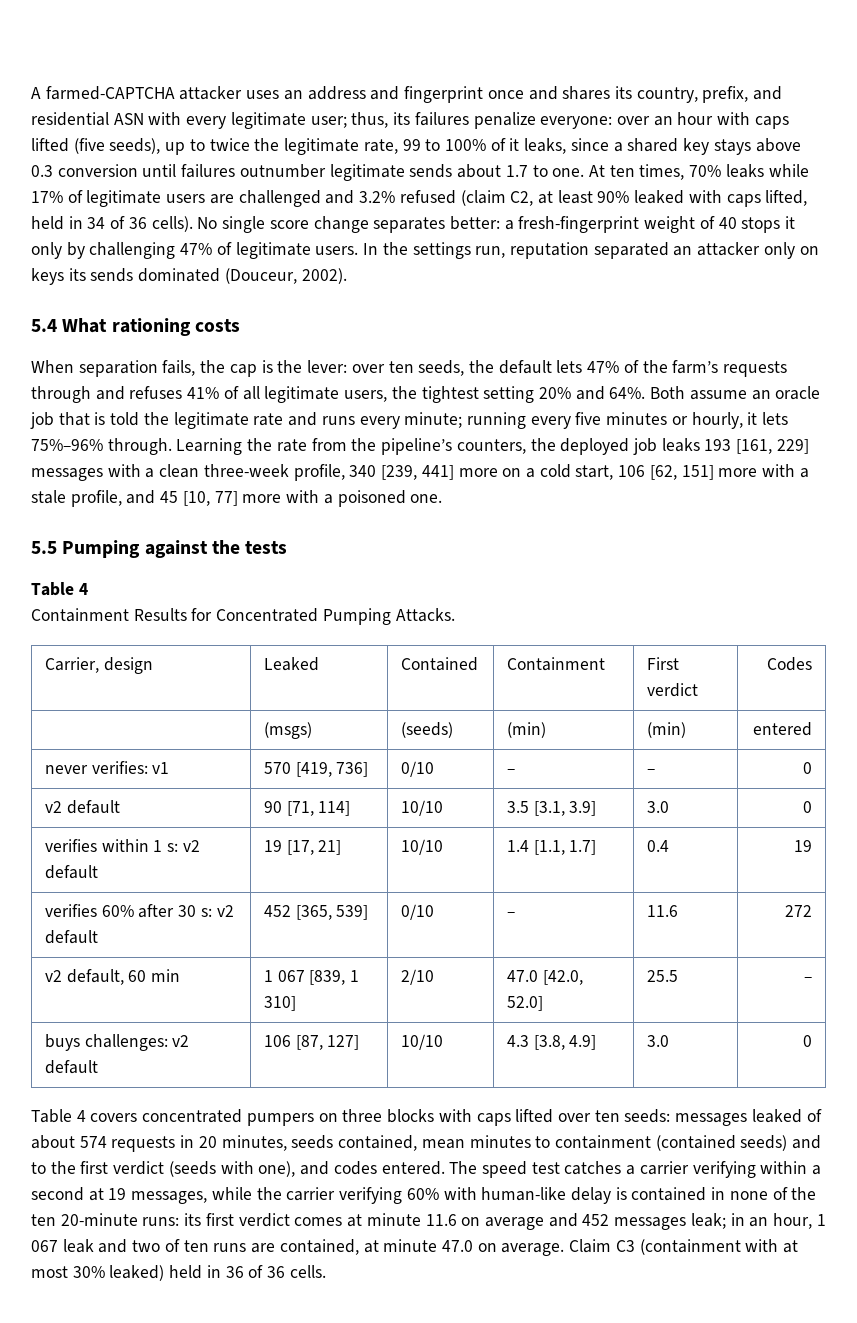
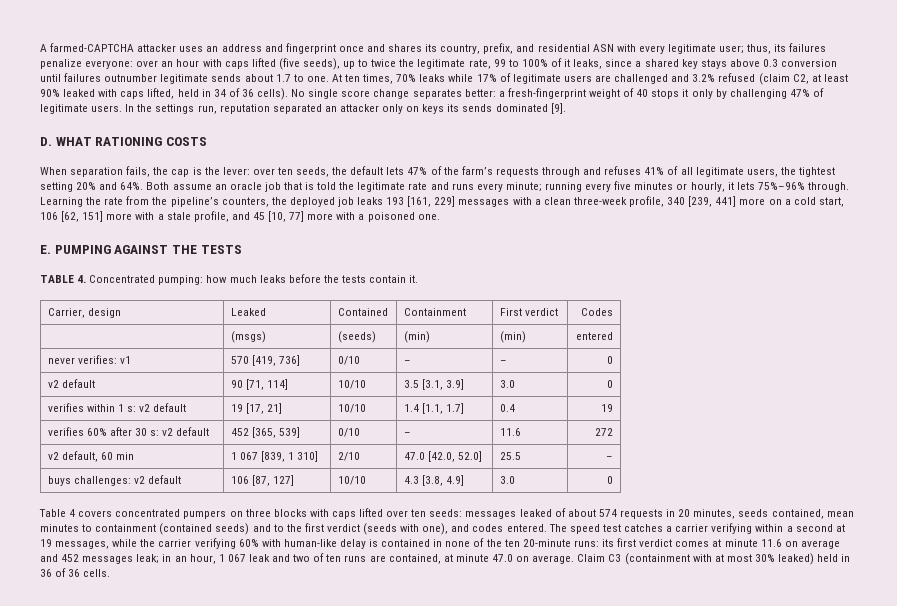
- In the settings run, reputation separated an attacker only on keys its sends dominated (Douceur, 2002).
- 5.4 What rationing costs
+ In the settings run, reputation separated an attacker only on keys its sends dominated [9].
+ D. WHAT RATIONING COSTS
- 5.5 Pumping against the tests
- Table 4
- Containment Results for Concentrated Pumping Attacks.
+ E. PUMPING AGAINST THE TESTS
+ TABLE 4. Concentrated pumping: how much leaks before the tests contain it.

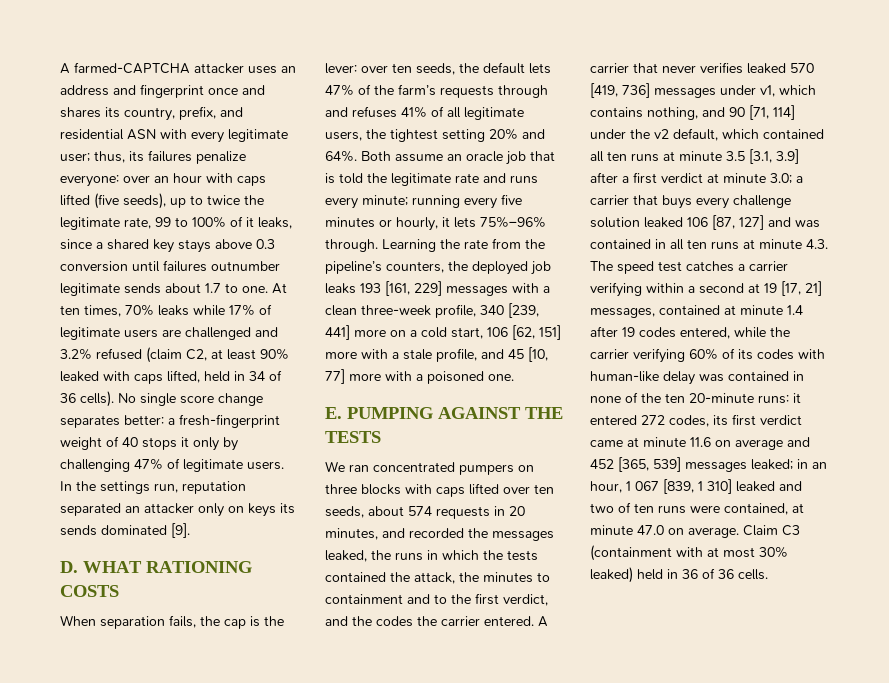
- TABLE 4. Concentrated pumping: how much leaks before the tests contain it.
- Carrier, design | Leaked | Contained | Containment | First verdict | Codes
- | (msgs) | (seeds) | (min) | (min) | entered
- never verifies: v1 | 570 [419, 736] | 0/10 | – | – | 0
- v2 default | 90 [71, 114] | 10/10 | 3.5 [3.1, 3.9] | 3.0 | 0
- verifies within 1 s: v2 default | 19 [17, 21] | 10/10 | 1.4 [1.1, 1.7] | 0.4 | 19
- verifies 60% after 30 s: v2 default | 452 [365, 539] | 0/10 | – | 11.6 | 272
- v2 default, 60 min | 1 067 [839, 1 310] | 2/10 | 47.0 [42.0, 52.0] | 25.5 | –
- buys challenges: v2 default | 106 [87, 127] | 10/10 | 4.3 [3.8, 4.9] | 3.0 | 0
- Table 4 covers concentrated pumpers on three blocks with caps lifted over ten seeds: messages leaked of about 574 requests in 20 minutes, seeds contained, mean minutes to containment (contained seeds) and to the first verdict (seeds with one), and codes entered. The speed test catches a carrier verifying within a second at 19 messages, while the carrier verifying 60% with human-like delay is contained in none of the ten 20-minute runs:
+ We ran concentrated pumpers on three blocks with caps lifted over ten seeds, about 574 requests in 20 minutes, and recorded the messages leaked, the runs in which the tests contained the attack, the minutes to containment and to the first verdict, and the codes the carrier entered. A carrier that never verifies leaked 570 [419, 736] messages under v1, which contains nothing, and 90 [71, 114] under the v2 default, which contained all ten runs at minute 3.5 [3.1, 3.9] after a first verdict at minute 3.0; a carrier that buys every challenge solution leaked 106 [87, 127] and was contained in all ten runs at minute 4.3. The speed test catches a carrier verifying within a second at 19 [17, 21] messages, contained at minute 1.4 after 19 codes entered, while the carrier verifying 60% of its codes with human-like delay was contained in none of the ten 20-minute runs:
- its first verdict comes at minute 11.6 on average and 452 messages leak;
+ it entered 272 codes, its first verdict came at minute 11.6 on average and 452 [365, 539] messages leaked;
- in an hour, 1 067 leak and two of ten runs are contained, at minute 47.0 on average.
+ in an hour, 1 067 [839, 1 310] leaked and two of ten runs were contained, at minute 47.0 on average.

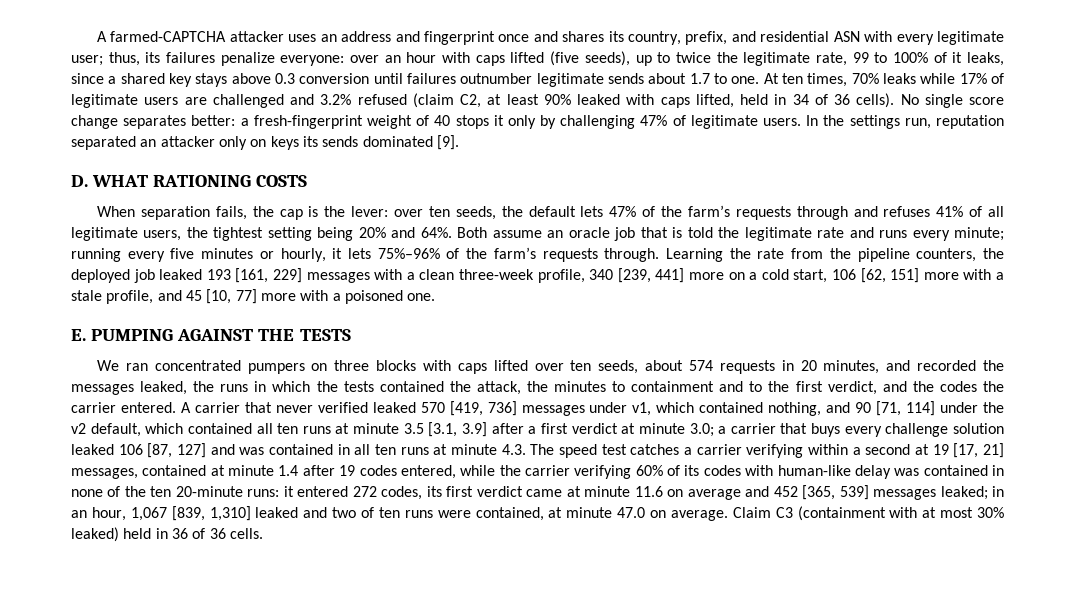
- When separation fails, the cap is the lever: over ten seeds, the default lets 47% of the farm’s requests through and refuses 41% of all legitimate users, the tightest setting 20% and 64%.
+ When separation fails, the cap is the lever: over ten seeds, the default lets 47% of the farm’s requests through and refuses 41% of all legitimate users, the tightest setting being 20% and 64%.
- Both assume an oracle job that is told the legitimate rate and runs every minute; running every five minutes or hourly, it lets 75%–96% through.
+ Both assume an oracle job that is told the legitimate rate and runs every minute; running every five minutes or hourly, it lets 75%–96% of the farm’s requests through.
- Learning the rate from the pipeline’s counters, the deployed job leaks 193 [161, 229] messages with a clean three-week profile, 340 [239, 441] more on a cold start, 106 [62, 151] more with a stale profile, and 45 [10, 77] more with a poisoned one.
+ Learning the rate from the pipeline counters, the deployed job leaked 193 [161, 229] messages with a clean three-week profile, 340 [239, 441] more on a cold start, 106 [62, 151] more with a stale profile, and 45 [10, 77] more with a poisoned one.
- A carrier that never verifies leaked 570 [419, 736] messages under v1, which contains nothing, and 90 [71, 114] under the v2 default, which contained all ten runs at minute 3.5 [3.1, 3.9] after a first verdict at minute 3.0;
+ A carrier that never verified leaked 570 [419, 736] messages under v1, which contained nothing, and 90 [71, 114] under the v2 default, which contained all ten runs at minute 3.5 [3.1, 3.9] after a first verdict at minute 3.0;
- in an hour, 1 067 [839, 1 310] leaked and two of ten runs were contained, at minute 47.0 on average.
+ in an hour, 1,067 [839, 1,310] leaked and two of ten runs were contained, at minute 47.0 on average.

